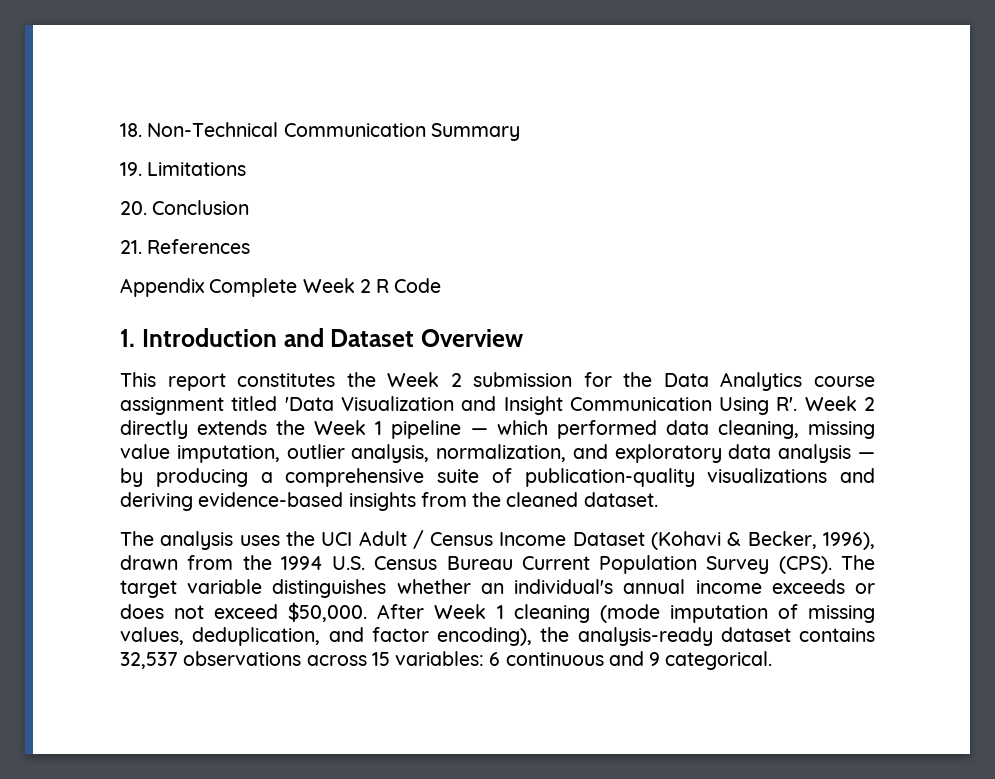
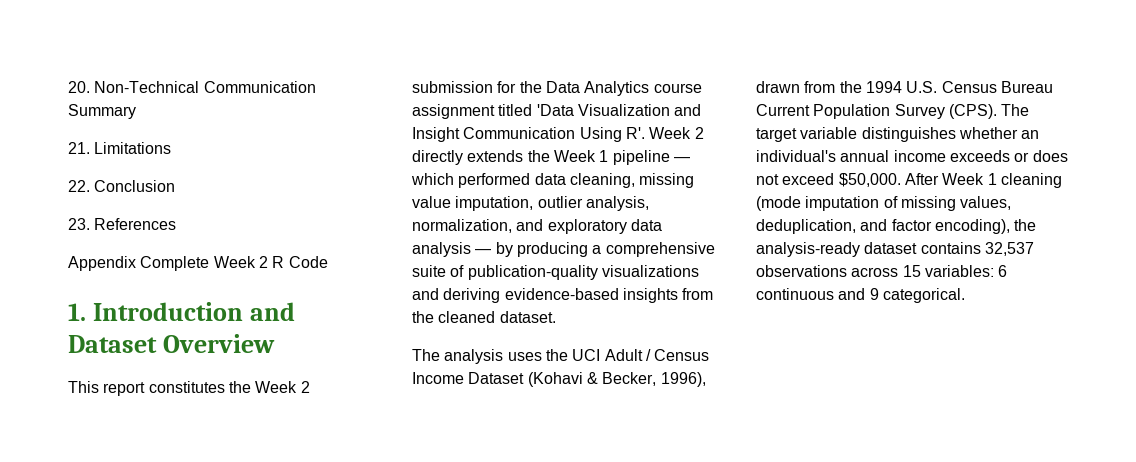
- 18. Non-Technical Communication Summary
+ 20. Non-Technical Communication Summary
- 19. Limitations
+ 21. Limitations
- 20. Conclusion
+ 22. Conclusion
- 21. References
+ 23. References

